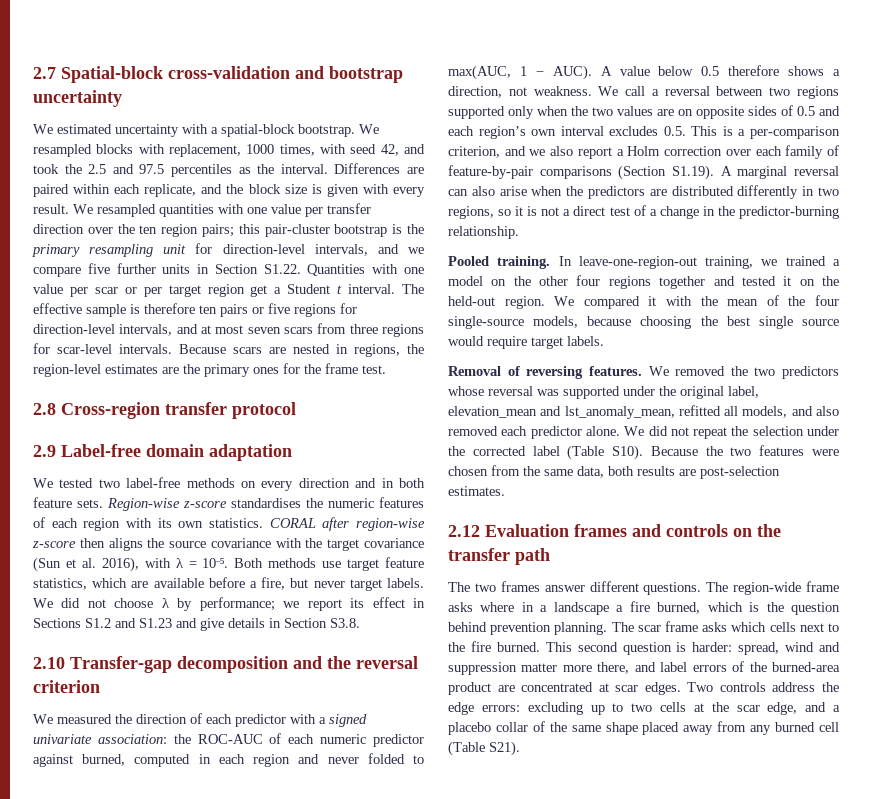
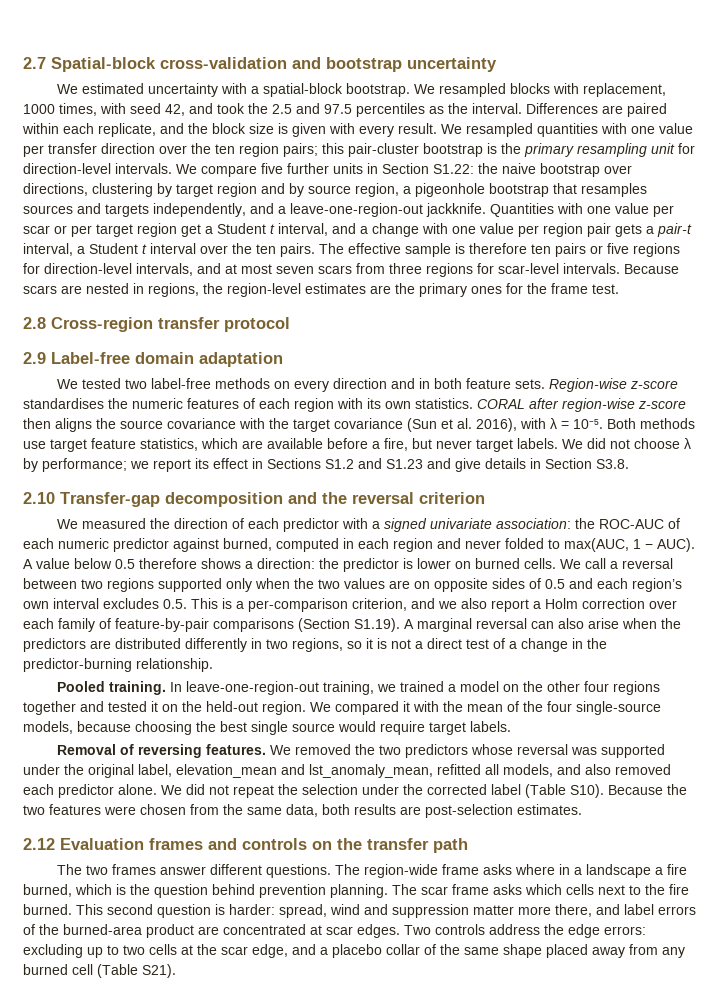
- We resampled quantities with one value per transfer direction over the ten region pairs; this pair-cluster bootstrap is the primary resampling unit for direction-level intervals, and we compare five further units in Section S1.22. Quantities with one value per scar or per target region get a Student t interval.
+ We resampled quantities with one value per transfer direction over the ten region pairs; this pair-cluster bootstrap is the primary resampling unit for direction-level intervals. We compare five further units in Section S1.22: the naive bootstrap over directions, clustering by target region and by source region, a pigeonhole bootstrap that resamples sources and targets independently, and a leave-one-region-out jackknife. Quantities with one value per scar or per target region get a Student t interval, and a change with one value per region pair gets a pair-t interval, a Student t interval over the ten pairs.
- A value below 0.5 therefore shows a direction, not weakness.
+ A value below 0.5 therefore shows a direction: the predictor is lower on burned cells.

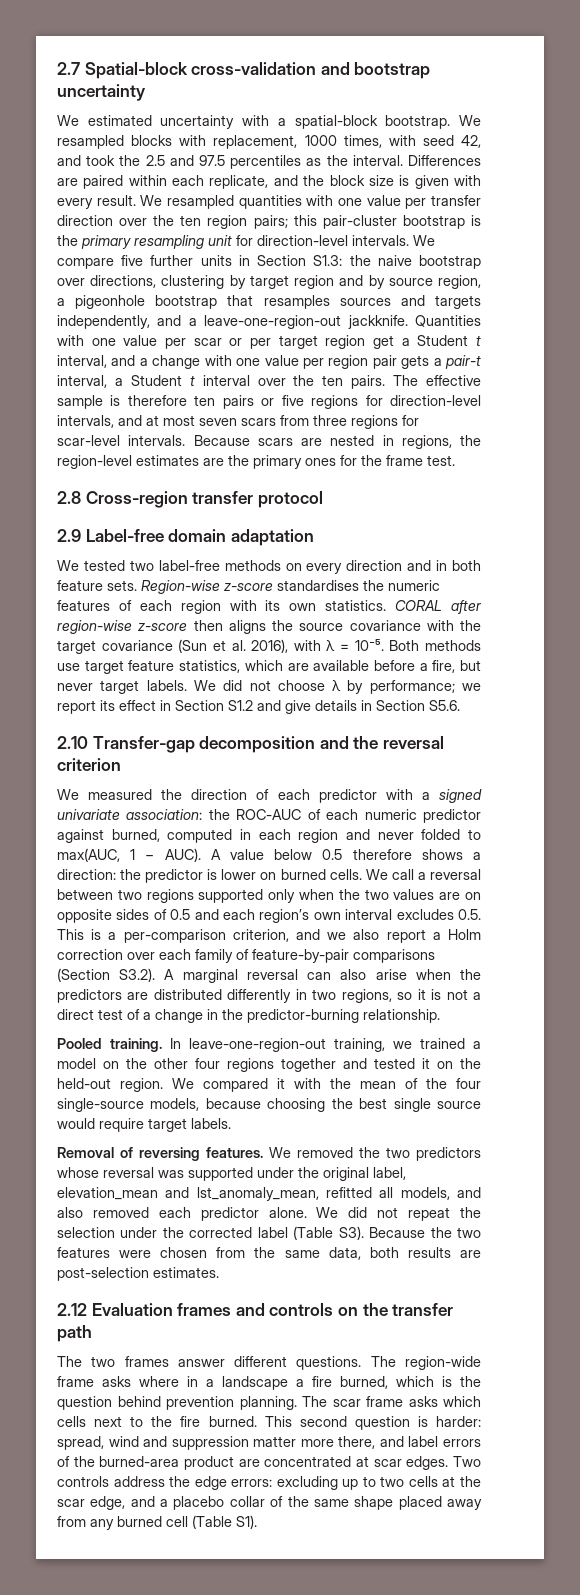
- We compare five further units in Section S1.22: the naive bootstrap over directions, clustering by target region and by source region, a pigeonhole bootstrap that resamples sources and targets independently, and a leave-one-region-out jackknife.
+ We compare five further units in Section S1.3: the naive bootstrap over directions, clustering by target region and by source region, a pigeonhole bootstrap that resamples sources and targets independently, and a leave-one-region-out jackknife.
- We did not choose λ by performance; we report its effect in Sections S1.2 and S1.23 and give details in Section S3.8.
+ We did not choose λ by performance; we report its effect in Section S1.2 and give details in Section S5.6.
- We call a reversal between two regions supported only when the two values are on opposite sides of 0.5 and each region’s own interval excludes 0.5. This is a per-comparison criterion, and we also report a Holm correction over each family of feature-by-pair comparisons (Section S1.19). A marginal reversal can also arise when the predictors are distributed differently in two regions, so it is not a direct test of a change in the predictor-burning relationship.
+ We call a reversal between two regions supported only when the two values are on opposite sides of 0.5 and each region’s own interval excludes 0.5. This is a per-comparison criterion, and we also report a Holm correction over each family of feature-by-pair comparisons (Section S3.2). A marginal reversal can also arise when the predictors are distributed differently in two regions, so it is not a direct test of a change in the predictor-burning relationship.
- We did not repeat the selection under the corrected label (Table S10). Because the two features were chosen from the same data, both results are post-selection estimates.
+ We did not repeat the selection under the corrected label (Table S3). Because the two features were chosen from the same data, both results are post-selection estimates.
- Two controls address the edge errors: excluding up to two cells at the scar edge, and a placebo collar of the same shape placed away from any burned cell (Table S21).
+ Two controls address the edge errors: excluding up to two cells at the scar edge, and a placebo collar of the same shape placed away from any burned cell (Table S1).

